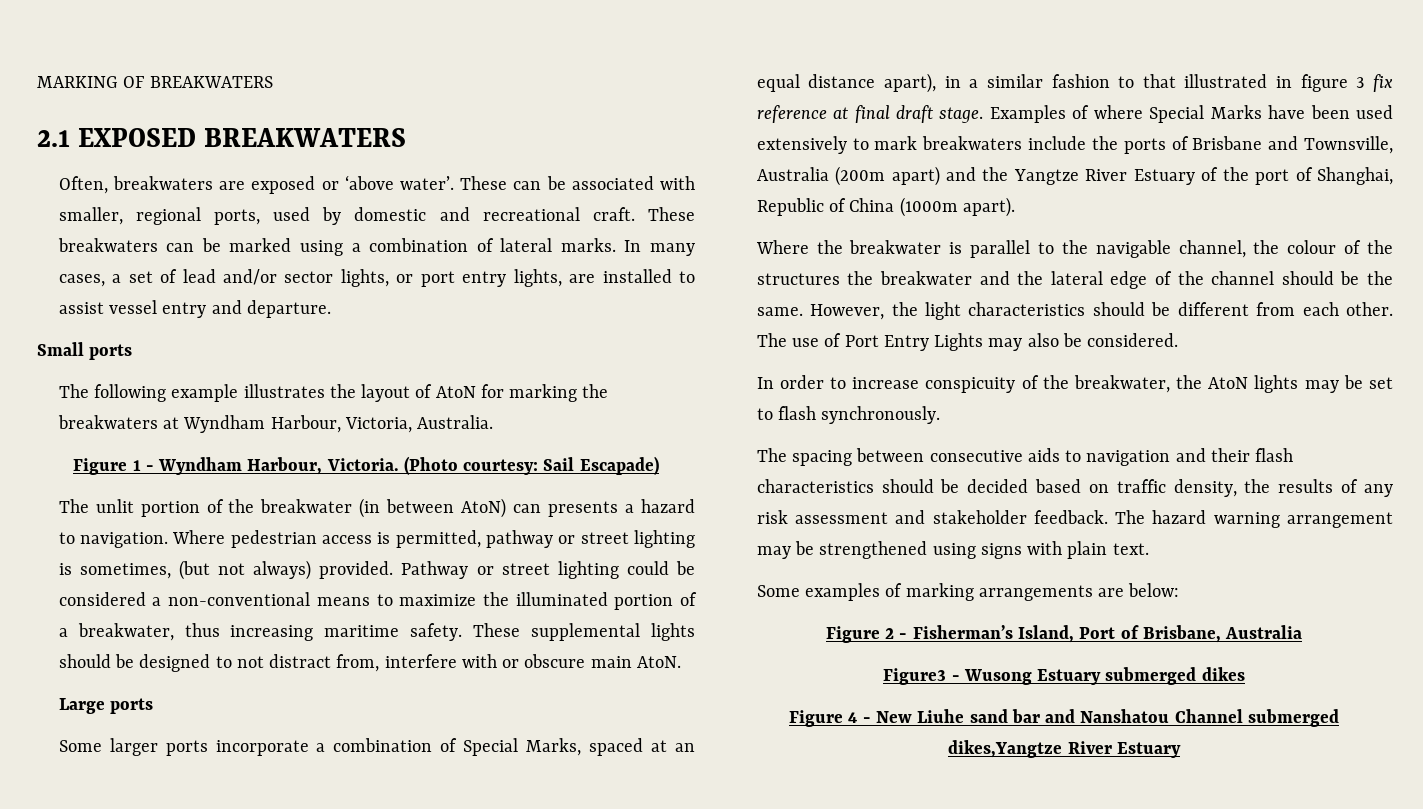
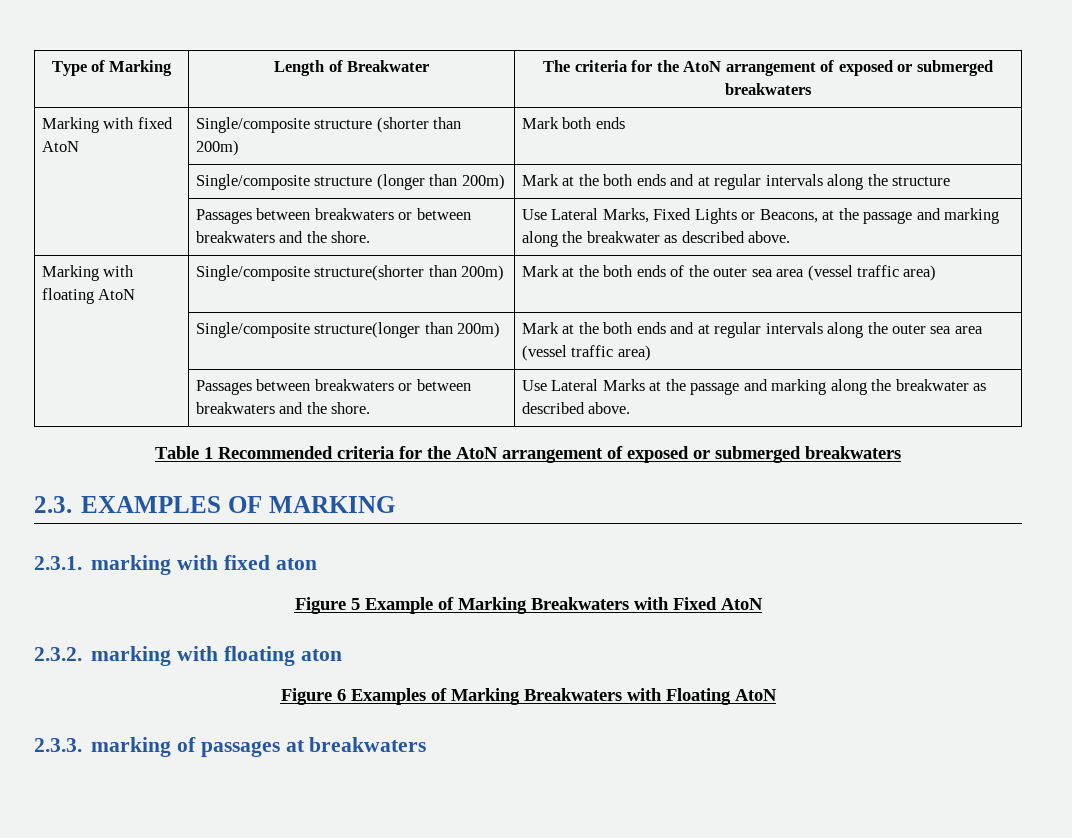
- MARKING OF BREAKWATERS
- 2.1 EXPOSED BREAKWATERS
- Often, breakwaters are exposed or ‘above water’. These can be associated with smaller, regional ports, used by domestic and recreational craft. These breakwaters can be marked using a combination of lateral marks. In many cases, a set of lead and/or sector lights, or port entry lights, are installed to assist vessel entry and departure.
- Small ports
- The following example illustrates the layout of AtoN for marking the breakwaters at Wyndham Harbour, Victoria, Australia.
- Figure 1 - Wyndham Harbour, Victoria. (Photo courtesy: Sail Escapade)
- The unlit portion of the breakwater (in between AtoN) can presents a hazard to navigation. Where pedestrian access is permitted, pathway or street lighting is sometimes, (but not always) provided. Pathway or street lighting could be considered a non-conventional means to maximize the illuminated portion of a breakwater, thus increasing maritime safety. These supplemental lights should be designed to not distract from, interfere with or obscure main AtoN.
- Large ports
- Some larger ports incorporate a combination of Special Marks, spaced at an equal distance apart), in a similar fashion to that illustrated in figure 3 fix reference at final draft stage. Examples of where Special Marks have been used extensively to mark breakwaters include the ports of Brisbane and Townsville, Australia (200m apart) and the Yangtze River Estuary of the port of Shanghai, Republic of China (1000m apart).
- Where the breakwater is parallel to the navigable channel, the colour of the structures the breakwater and the lateral edge of the channel should be the same. However, the light characteristics should be different from each other. The use of Port Entry Lights may also be considered.
- In order to increase conspicuity of the breakwater, the AtoN lights may be set to flash synchronously.
- The spacing between consecutive aids to navigation and their flash characteristics should be decided based on traffic density, the results of any risk assessment and stakeholder feedback. The hazard warning arrangement may be strengthened using signs with plain text.
- Some examples of marking arrangements are below:
- Figure 2 - Fisherman’s Island, Port of Brisbane, Australia
- Figure3 - Wusong Estuary submerged dikes
- Figure 4 - New Liuhe sand bar and Nanshatou Channel submerged dikes,Yangtze River Estuary
+ Type of Marking | Length of Breakwater | The criteria for the AtoN arrangement of exposed or submerged breakwaters
+ Marking with fixed AtoN | Single/composite structure (shorter than 200m) | Mark both ends
+ | Single/composite structure (longer than 200m) | Mark at the both ends and at regular intervals along the structure
+ | Passages between breakwaters or between breakwaters and the shore. | Use Lateral Marks, Fixed Lights or Beacons, at the passage and marking along the breakwater as described above.
+ Marking with floating AtoN | Single/composite structure(shorter than 200m) | Mark at the both ends of the outer sea area (vessel traffic area)
+ | Single/composite structure(longer than 200m) | Mark at the both ends and at regular intervals along the outer sea area (vessel traffic area)
+ | Passages between breakwaters or between breakwaters and the shore. | Use Lateral Marks at the passage and marking along the breakwater as described above.
+ Table 1 Recommended criteria for the AtoN arrangement of exposed or submerged breakwaters
+ 2.3. EXAMPLES OF MARKING
+ 2.3.1. marking with fixed aton
+ Figure 5 Example of Marking Breakwaters with Fixed AtoN
+ 2.3.2. marking with floating aton
+ Figure 6 Examples of Marking Breakwaters with Floating AtoN
+ 2.3.3. marking of passages at breakwaters

